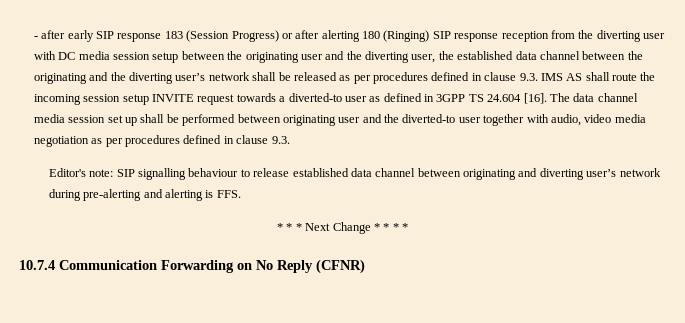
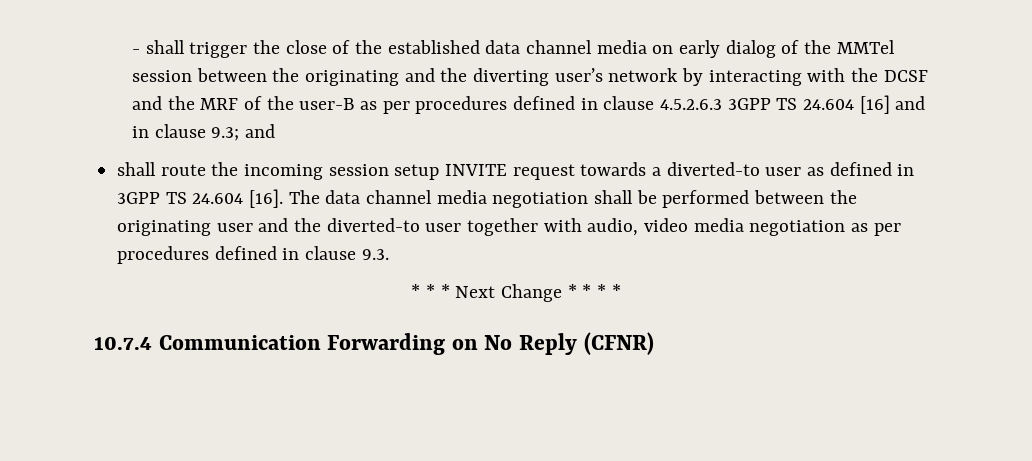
- - after early SIP response 183 (Session Progress) or after alerting 180 (Ringing) SIP response reception from the diverting user with DC media session setup between the originating user and the diverting user, the established data channel between the originating and the diverting user’s network shall be released as per procedures defined in clause 9.3. IMS AS shall route the incoming session setup INVITE request towards a diverted-to user as defined in 3GPP TS 24.604 [16].
+ - shall trigger the close of the established data channel media on early dialog of the MMTel session between the originating and the diverting user’s network by interacting with the DCSF and the MRF of the user-B as per procedures defined in clause 4.5.2.6.3 3GPP TS 24.604 [16] and in clause 9.3; and
+ shall route the incoming session setup INVITE request towards a diverted-to user as defined in 3GPP TS 24.604 [16].
- The data channel media session set up shall be performed between originating user and the diverted-to user together with audio, video media negotiation as per procedures defined in clause 9.3.
+ The data channel media negotiation shall be performed between the originating user and the diverted-to user together with audio, video media negotiation as per procedures defined in clause 9.3.
- Editor's note: SIP signalling behaviour to release established data channel between originating and diverting user’s network during pre-alerting and alerting is FFS.

